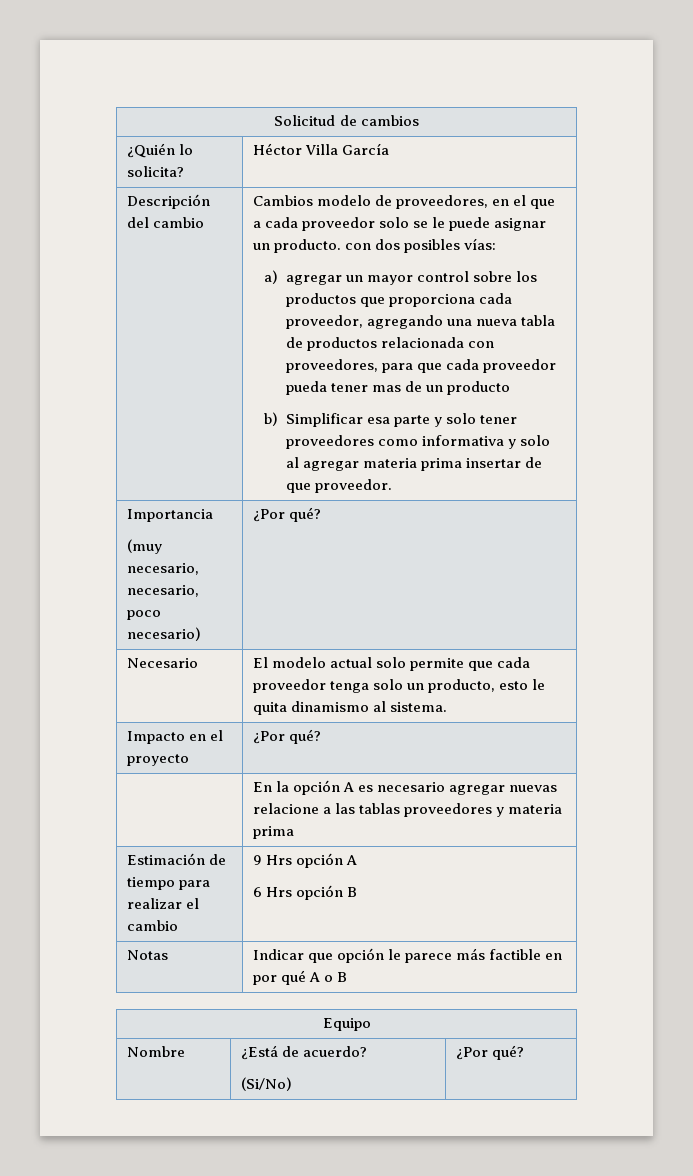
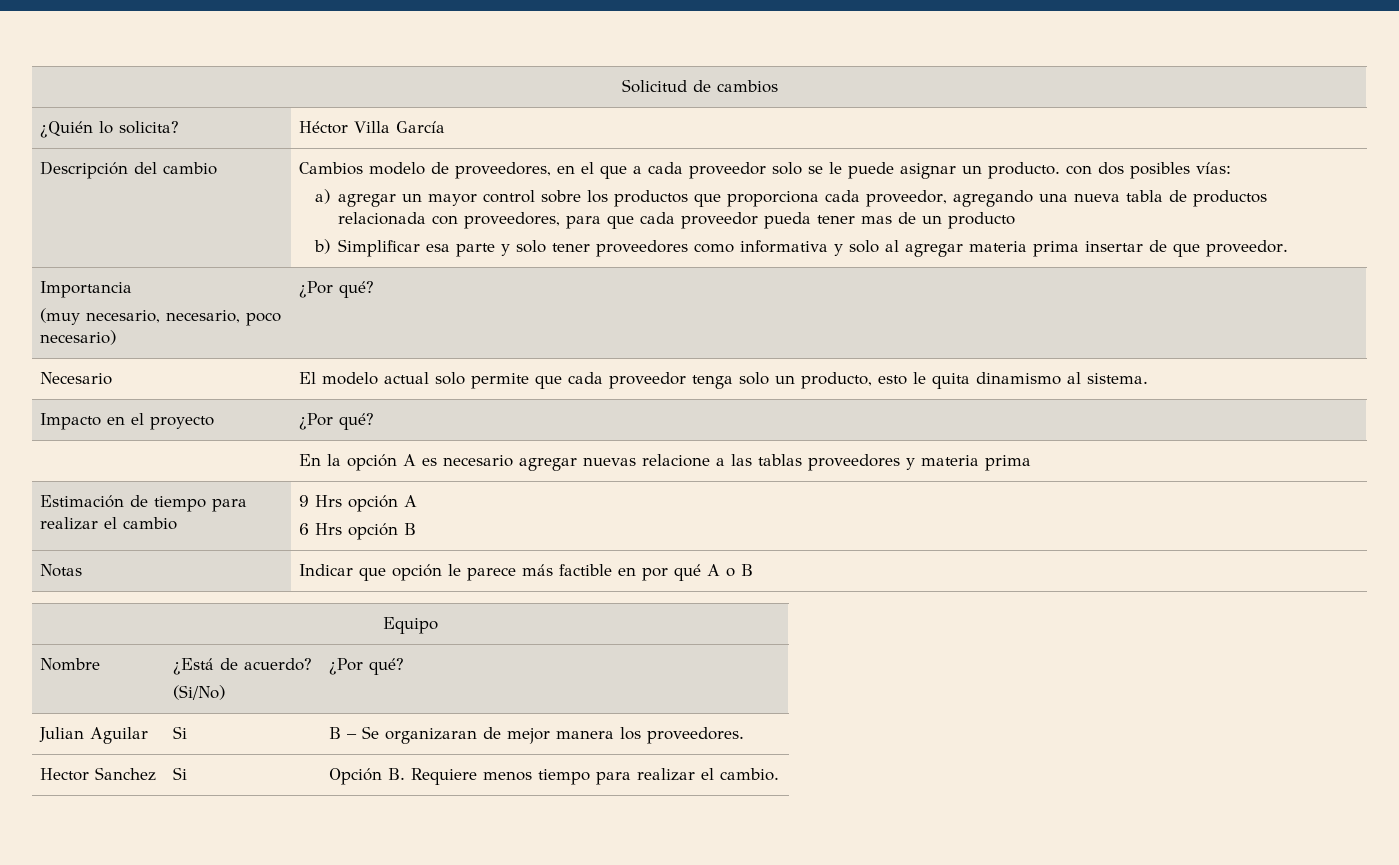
+ Julian Aguilar | Si | B – Se organizaran de mejor manera los proveedores.
+ Hector Sanchez | Si | Opción B. Requiere menos tiempo para realizar el cambio.

